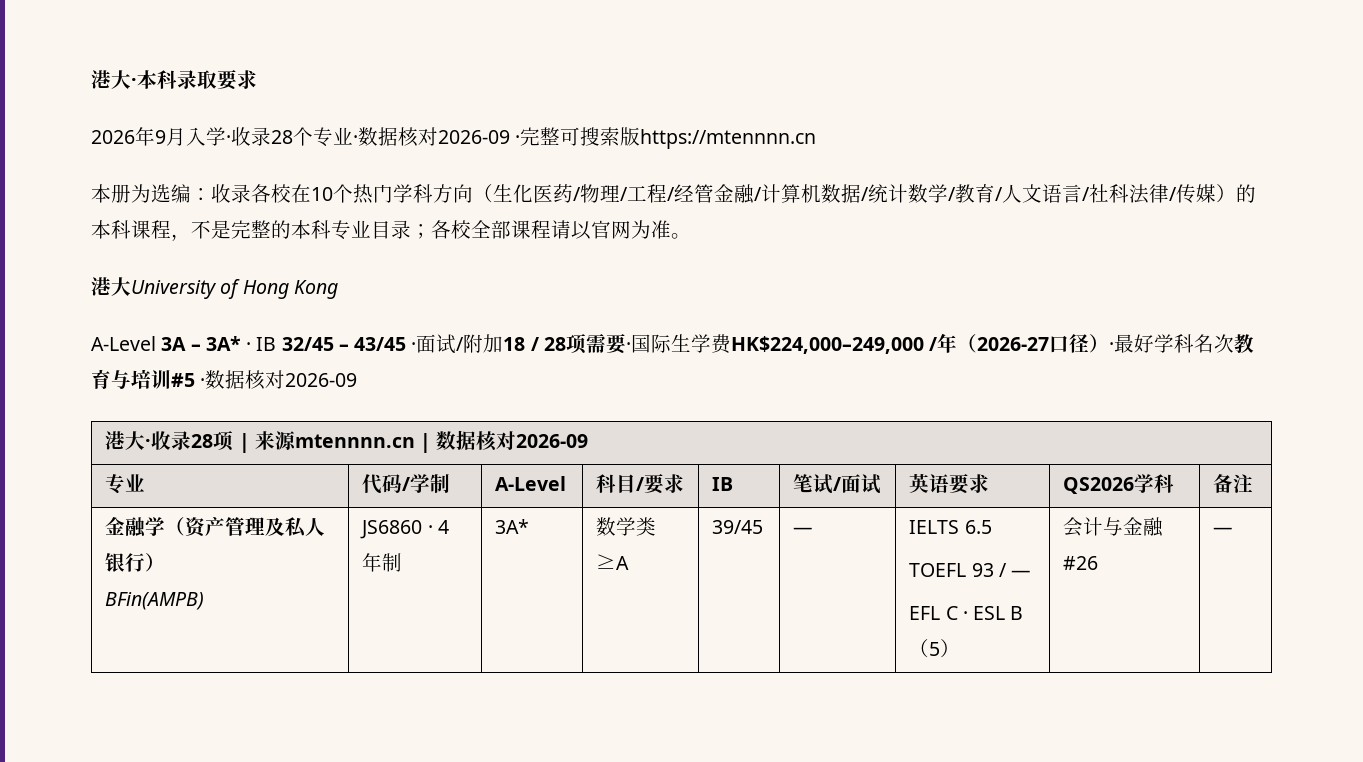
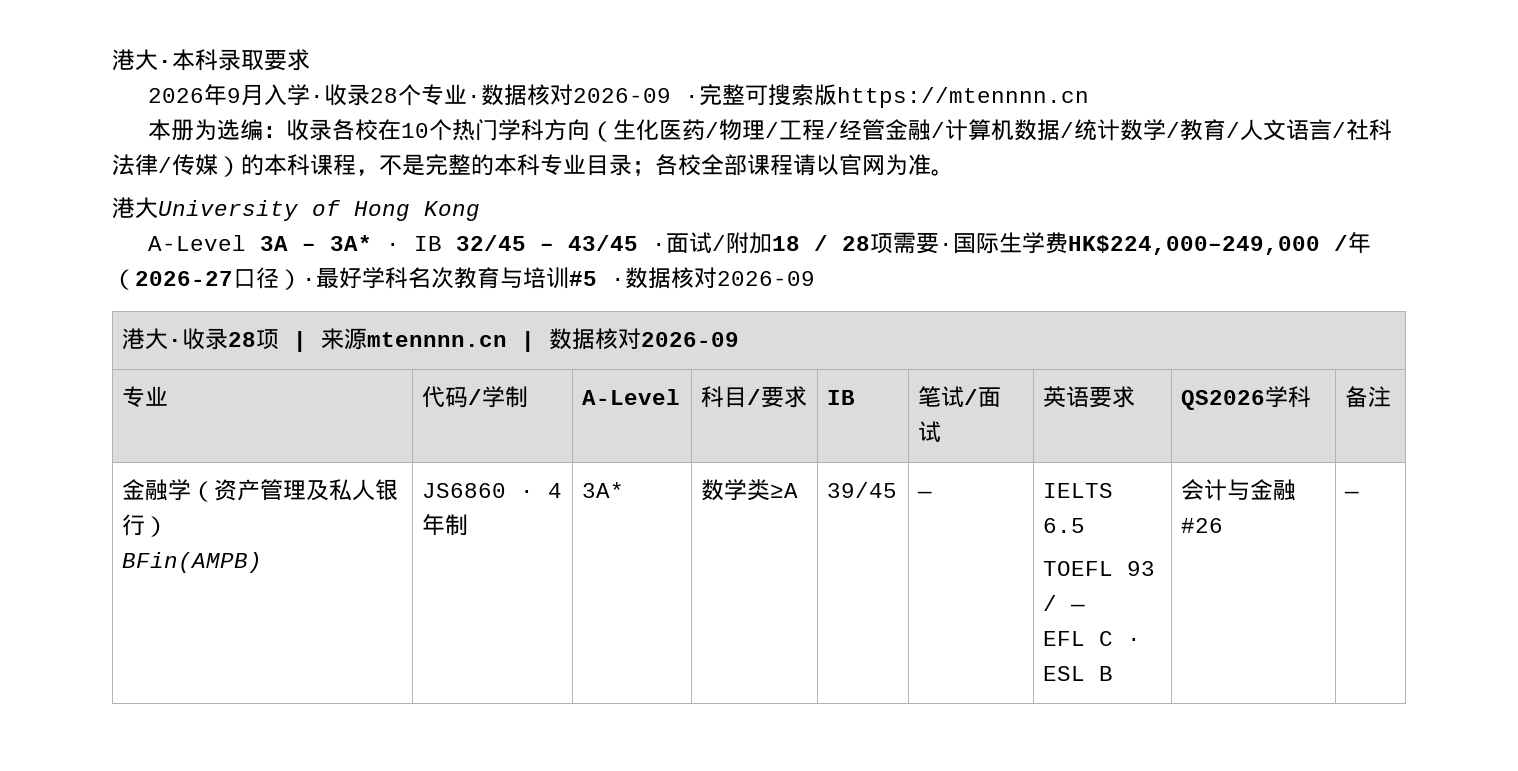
  金融学（资产管理及私人银行）
  BFin(AMPB) | JS6860 · 4年制 | 3A* | 数学类≥A | 39/45 | — | IELTS 6.5
  TOEFL 93 / —
- EFL C · ESL B（5） | 会计与金融#26 | —
+ EFL C · ESL B | 会计与金融#26 | —

